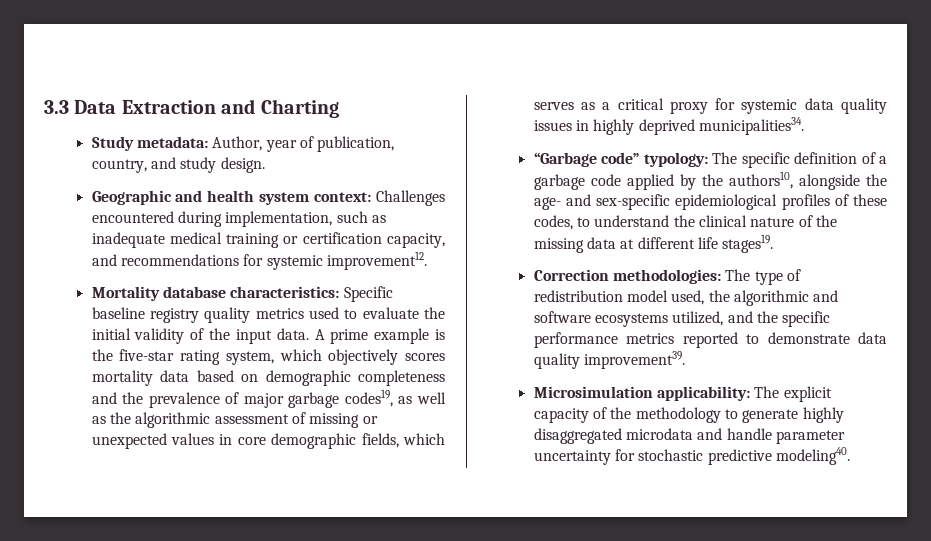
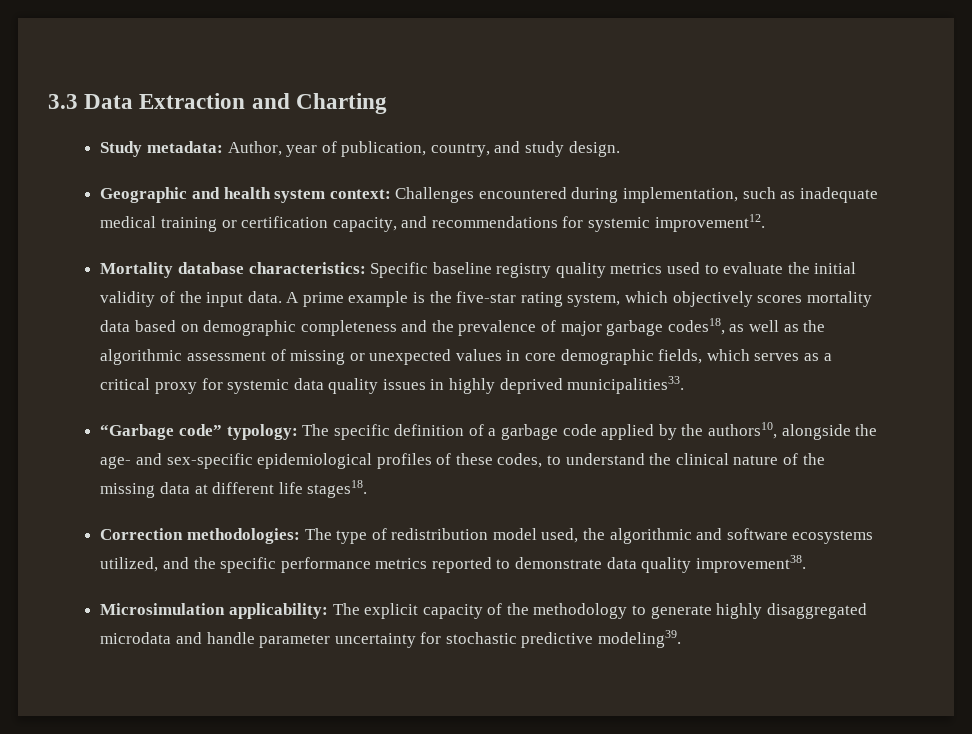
- A prime example is the five-star rating system, which objectively scores mortality data based on demographic completeness and the prevalence of major garbage codes19, as well as the algorithmic assessment of missing or unexpected values in core demographic fields, which serves as a critical proxy for systemic data quality issues in highly deprived municipalities34.
+ A prime example is the five-star rating system, which objectively scores mortality data based on demographic completeness and the prevalence of major garbage codes18, as well as the algorithmic assessment of missing or unexpected values in core demographic fields, which serves as a critical proxy for systemic data quality issues in highly deprived municipalities33.
- “Garbage code” typology: The specific definition of a garbage code applied by the authors10, alongside the age- and sex-specific epidemiological profiles of these codes, to understand the clinical nature of the missing data at different life stages19.
+ “Garbage code” typology: The specific definition of a garbage code applied by the authors10, alongside the age- and sex-specific epidemiological profiles of these codes, to understand the clinical nature of the missing data at different life stages18.
- Correction methodologies: The type of redistribution model used, the algorithmic and software ecosystems utilized, and the specific performance metrics reported to demonstrate data quality improvement39.
+ Correction methodologies: The type of redistribution model used, the algorithmic and software ecosystems utilized, and the specific performance metrics reported to demonstrate data quality improvement38.
- Microsimulation applicability: The explicit capacity of the methodology to generate highly disaggregated microdata and handle parameter uncertainty for stochastic predictive modeling40.
+ Microsimulation applicability: The explicit capacity of the methodology to generate highly disaggregated microdata and handle parameter uncertainty for stochastic predictive modeling39.

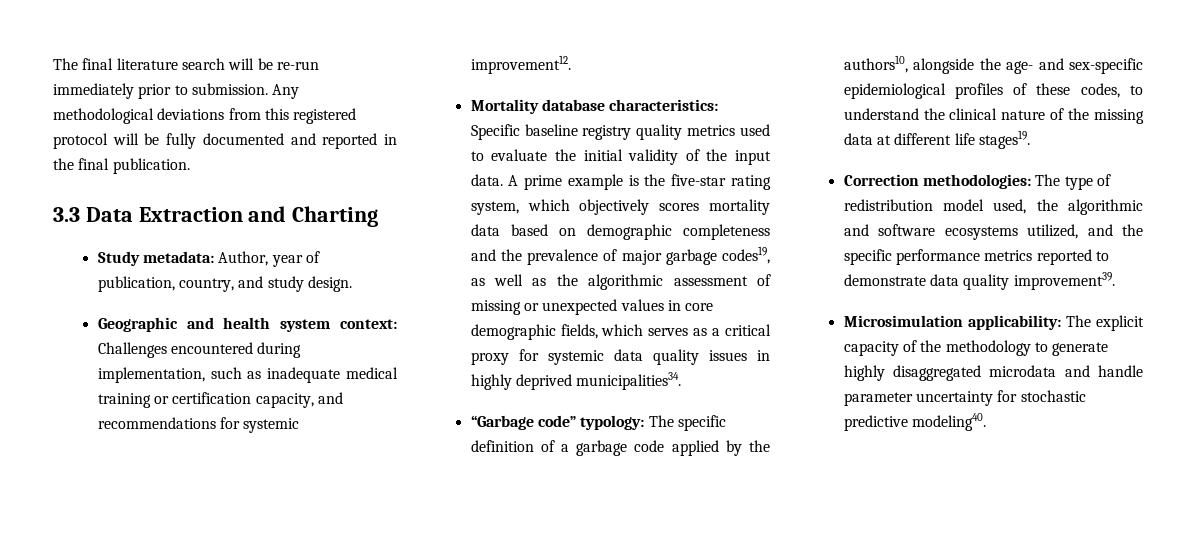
+ The final literature search will be re-run immediately prior to submission. Any methodological deviations from this registered protocol will be fully documented and reported in the final publication.
- A prime example is the five-star rating system, which objectively scores mortality data based on demographic completeness and the prevalence of major garbage codes18, as well as the algorithmic assessment of missing or unexpected values in core demographic fields, which serves as a critical proxy for systemic data quality issues in highly deprived municipalities33.
+ A prime example is the five-star rating system, which objectively scores mortality data based on demographic completeness and the prevalence of major garbage codes19, as well as the algorithmic assessment of missing or unexpected values in core demographic fields, which serves as a critical proxy for systemic data quality issues in highly deprived municipalities34.
- “Garbage code” typology: The specific definition of a garbage code applied by the authors10, alongside the age- and sex-specific epidemiological profiles of these codes, to understand the clinical nature of the missing data at different life stages18.
+ “Garbage code” typology: The specific definition of a garbage code applied by the authors10, alongside the age- and sex-specific epidemiological profiles of these codes, to understand the clinical nature of the missing data at different life stages19.
- Correction methodologies: The type of redistribution model used, the algorithmic and software ecosystems utilized, and the specific performance metrics reported to demonstrate data quality improvement38.
+ Correction methodologies: The type of redistribution model used, the algorithmic and software ecosystems utilized, and the specific performance metrics reported to demonstrate data quality improvement39.
- Microsimulation applicability: The explicit capacity of the methodology to generate highly disaggregated microdata and handle parameter uncertainty for stochastic predictive modeling39.
+ Microsimulation applicability: The explicit capacity of the methodology to generate highly disaggregated microdata and handle parameter uncertainty for stochastic predictive modeling40.

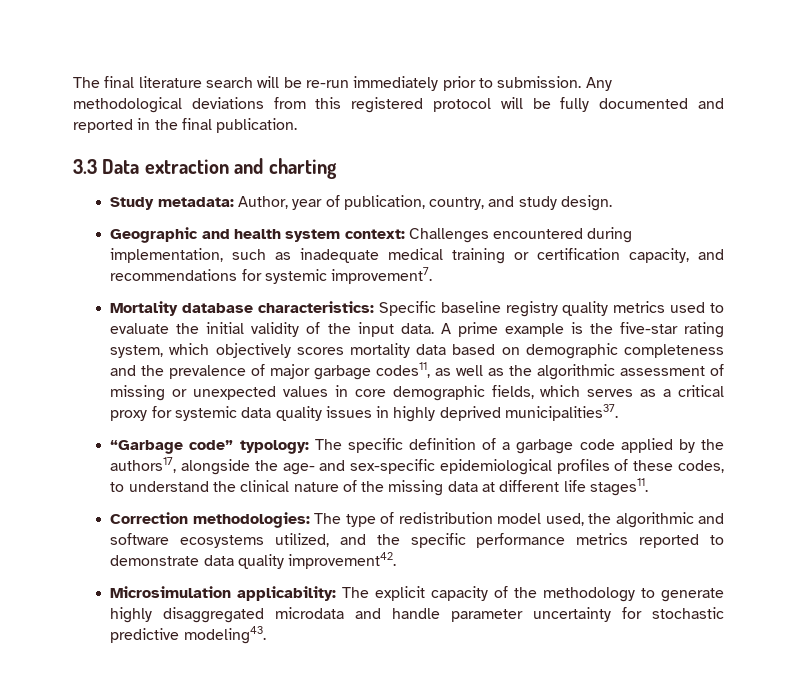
- 3.3 Data Extraction and Charting
+ 3.3 Data extraction and charting
- Geographic and health system context: Challenges encountered during implementation, such as inadequate medical training or certification capacity, and recommendations for systemic improvement12.
+ Geographic and health system context: Challenges encountered during implementation, such as inadequate medical training or certification capacity, and recommendations for systemic improvement7.
- A prime example is the five-star rating system, which objectively scores mortality data based on demographic completeness and the prevalence of major garbage codes19, as well as the algorithmic assessment of missing or unexpected values in core demographic fields, which serves as a critical proxy for systemic data quality issues in highly deprived municipalities34.
+ A prime example is the five-star rating system, which objectively scores mortality data based on demographic completeness and the prevalence of major garbage codes11, as well as the algorithmic assessment of missing or unexpected values in core demographic fields, which serves as a critical proxy for systemic data quality issues in highly deprived municipalities37.
- “Garbage code” typology: The specific definition of a garbage code applied by the authors10, alongside the age- and sex-specific epidemiological profiles of these codes, to understand the clinical nature of the missing data at different life stages19.
+ “Garbage code” typology: The specific definition of a garbage code applied by the authors17, alongside the age- and sex-specific epidemiological profiles of these codes, to understand the clinical nature of the missing data at different life stages11.
- Correction methodologies: The type of redistribution model used, the algorithmic and software ecosystems utilized, and the specific performance metrics reported to demonstrate data quality improvement39.
+ Correction methodologies: The type of redistribution model used, the algorithmic and software ecosystems utilized, and the specific performance metrics reported to demonstrate data quality improvement42.
- Microsimulation applicability: The explicit capacity of the methodology to generate highly disaggregated microdata and handle parameter uncertainty for stochastic predictive modeling40.
+ Microsimulation applicability: The explicit capacity of the methodology to generate highly disaggregated microdata and handle parameter uncertainty for stochastic predictive modeling43.

